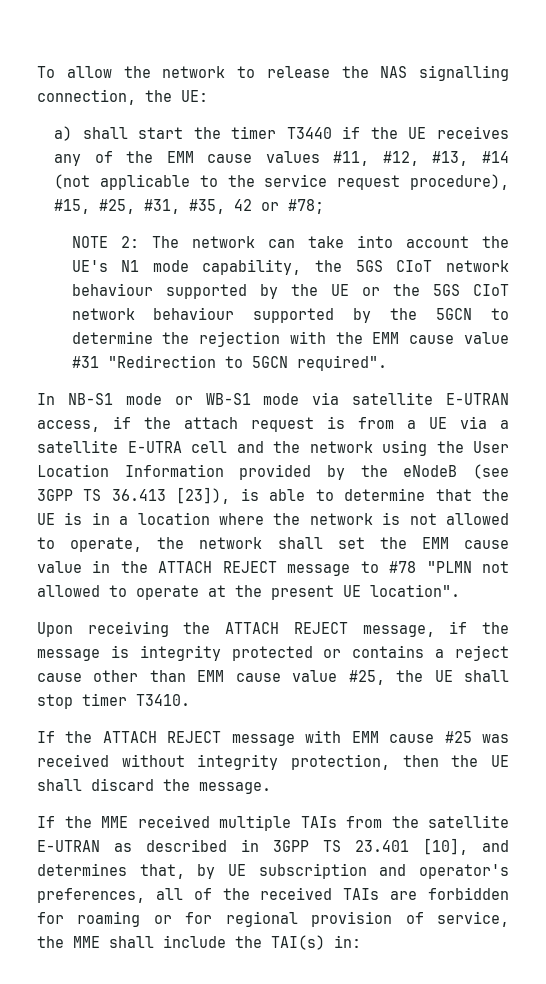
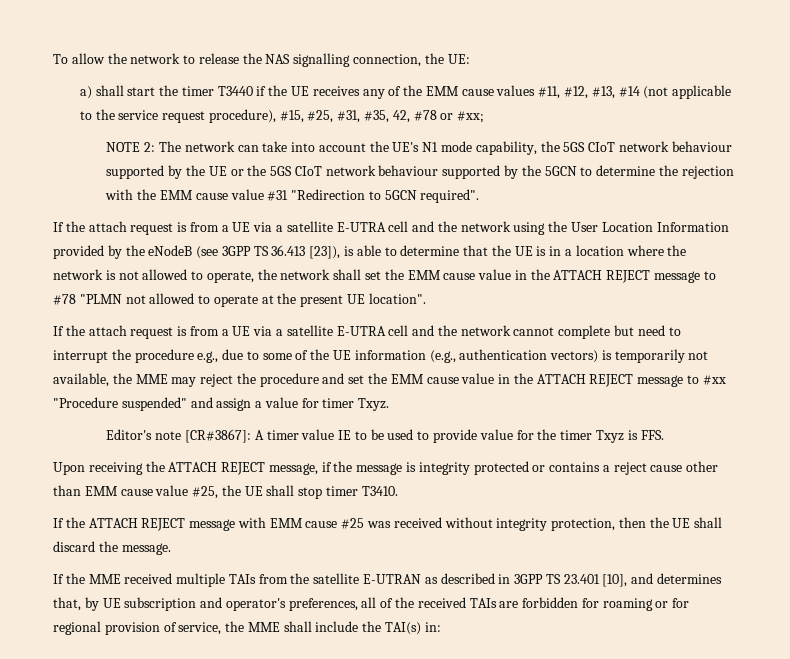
- a) shall start the timer T3440 if the UE receives any of the EMM cause values #11, #12, #13, #14 (not applicable to the service request procedure), #15, #25, #31, #35, 42 or #78;
+ a) shall start the timer T3440 if the UE receives any of the EMM cause values #11, #12, #13, #14 (not applicable to the service request procedure), #15, #25, #31, #35, 42, #78 or #xx;
- In NB-S1 mode or WB-S1 mode via satellite E-UTRAN access, if the attach request is from a UE via a satellite E-UTRA cell and the network using the User Location Information provided by the eNodeB (see 3GPP TS 36.413 [23]), is able to determine that the UE is in a location where the network is not allowed to operate, the network shall set the EMM cause value in the ATTACH REJECT message to #78 "PLMN not allowed to operate at the present UE location".
+ If the attach request is from a UE via a satellite E-UTRA cell and the network using the User Location Information provided by the eNodeB (see 3GPP TS 36.413 [23]), is able to determine that the UE is in a location where the network is not allowed to operate, the network shall set the EMM cause value in the ATTACH REJECT message to #78 "PLMN not allowed to operate at the present UE location".
+ If the attach request is from a UE via a satellite E-UTRA cell and the network cannot complete but need to interrupt the procedure e.g., due to some of the UE information (e.g., authentication vectors) is temporarily not available, the MME may reject the procedure and set the EMM cause value in the ATTACH REJECT message to #xx "Procedure suspended" and assign a value for timer Txyz.
+ Editor's note [CR#3867]: A timer value IE to be used to provide value for the timer Txyz is FFS.

